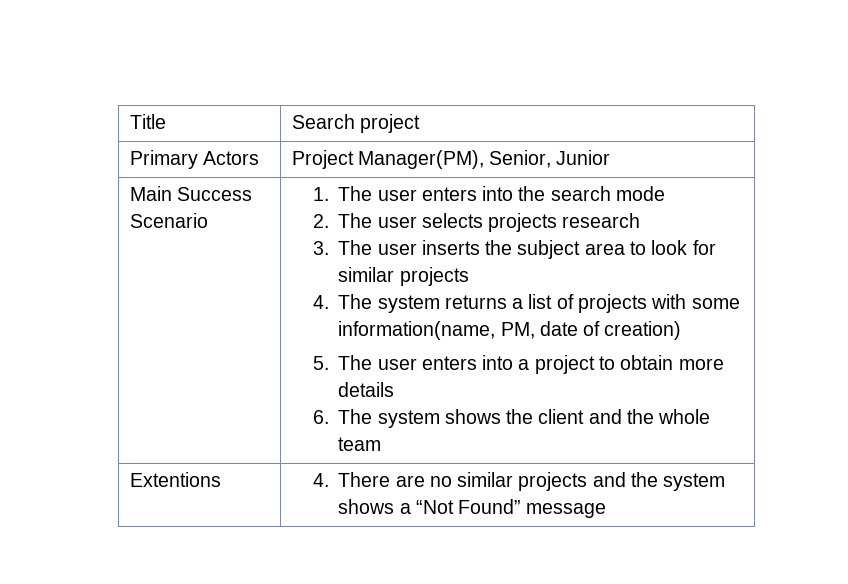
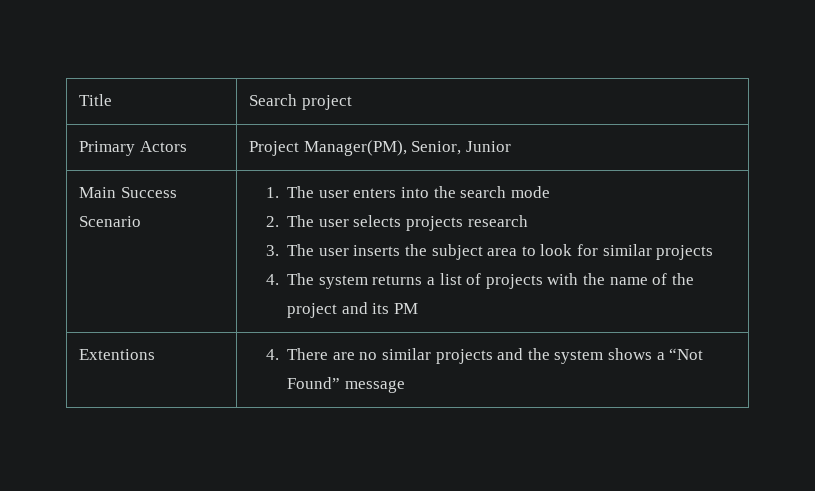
- 4. The system returns a list of projects with some information(name, PM, date of creation)
- 5. The user enters into a project to obtain more details
- 6. The system shows the client and the whole team
+ 4. The system returns a list of projects with the name of the project and its PM

